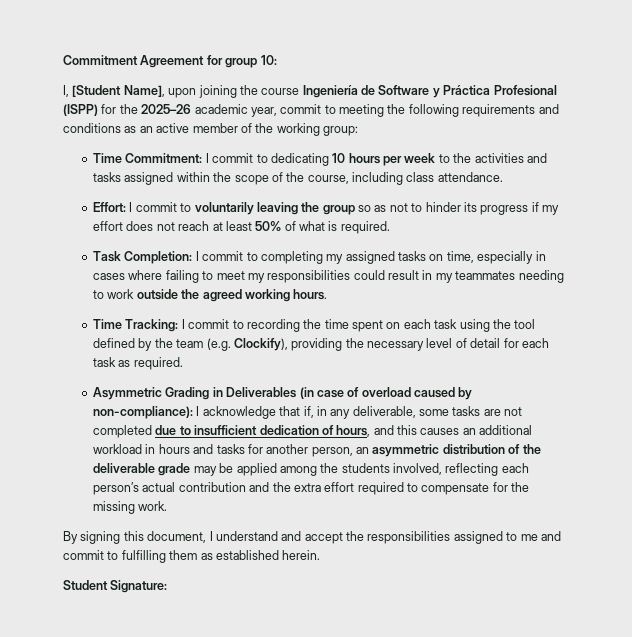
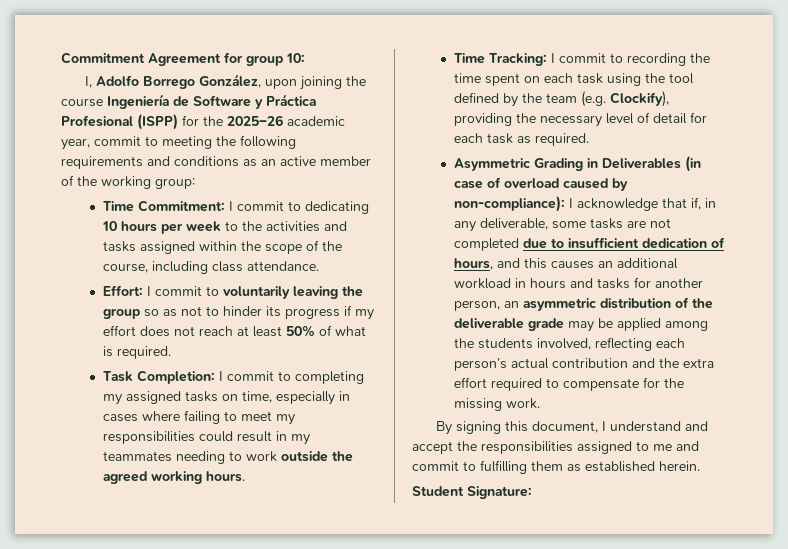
- I, [Student Name], upon joining the course Ingeniería de Software y Práctica Profesional (ISPP) for the 2025–26 academic year, commit to meeting the following requirements and conditions as an active member of the working group:
+ I, Adolfo Borrego González, upon joining the course Ingeniería de Software y Práctica Profesional (ISPP) for the 2025–26 academic year, commit to meeting the following requirements and conditions as an active member of the working group:

